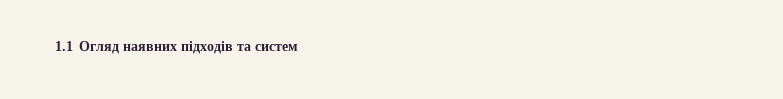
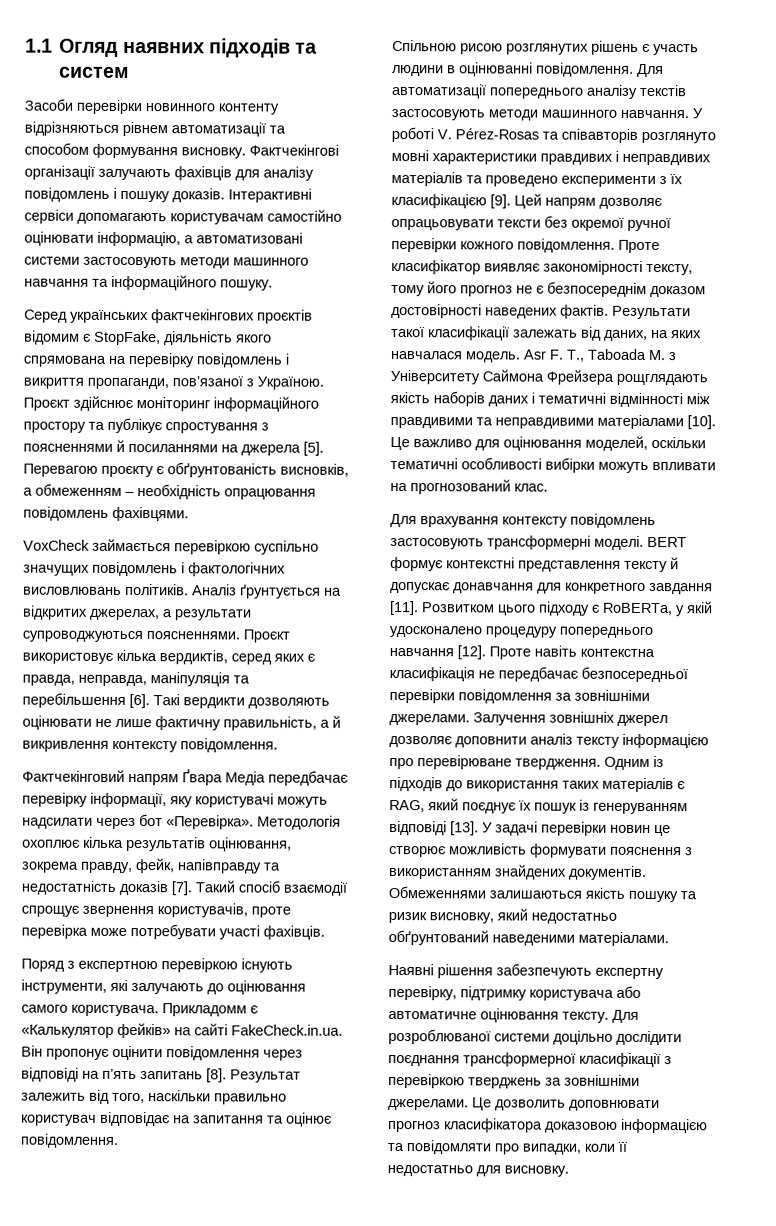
+ Засоби перевірки новинного контенту відрізняються рівнем автоматизації та способом формування висновку. Фактчекінгові організації залучають фахівців для аналізу повідомлень і пошуку доказів. Інтерактивні сервіси допомагають користувачам самостійно оцінювати інформацію, а автоматизовані системи застосовують методи машинного навчання та інформаційного пошуку.
+ Серед українських фактчекінгових проєктів відомим є StopFake, діяльність якого спрямована на перевірку повідомлень і викриття пропаганди, пов’язаної з Україною. Проєкт здійснює моніторинг інформаційного простору та публікує спростування з поясненнями й посиланнями на джерела [5]. Перевагою проєкту є обґрунтованість висновків, а обмеженням – необхідність опрацювання повідомлень фахівцями.
+ VoxCheck займається перевіркою суспільно значущих повідомлень і фактологічних висловлювань політиків. Аналіз ґрунтується на відкритих джерелах, а результати супроводжуються поясненнями. Проєкт використовує кілька вердиктів, серед яких є правда, неправда, маніпуляція та перебільшення [6]. Такі вердикти дозволяють оцінювати не лише фактичну правильність, а й викривлення контексту повідомлення.
+ Фактчекінговий напрям Ґвара Медіа передбачає перевірку інформації, яку користувачі можуть надсилати через бот «Перевірка». Методологія охоплює кілька результатів оцінювання, зокрема правду, фейк, напівправду та недостатність доказів [7]. Такий спосіб взаємодії спрощує звернення користувачів, проте перевірка може потребувати участі фахівців.
+ Поряд з експертною перевіркою існують інструменти, які залучають до оцінювання самого користувача. Прикладомм є «Калькулятор фейків» на сайті FakeCheck.in.ua. Він пропонує оцінити повідомлення через відповіді на п’ять запитань [8]. Результат залежить від того, наскільки правильно користувач відповідає на запитання та оцінює повідомлення.
+ Спільною рисою розглянутих рішень є участь людини в оцінюванні повідомлення. Для автоматизації попереднього аналізу текстів застосовують методи машинного навчання. У роботі V. Pérez-Rosas та співавторів розглянуто мовні характеристики правдивих і неправдивих матеріалів та проведено експерименти з їх класифікацією [9]. Цей напрям дозволяє опрацьовувати тексти без окремої ручної перевірки кожного повідомлення. Проте класифікатор виявляє закономірності тексту, тому його прогноз не є безпосереднім доказом достовірності наведених фактів. Результати такої класифікації залежать від даних, на яких навчалася модель. Asr F. T., Taboada M. з Університету Саймона Фрейзера рощглядають якість наборів даних і тематичні відмінності між правдивими та неправдивими матеріалами [10]. Це важливо для оцінювання моделей, оскільки тематичні особливості вибірки можуть впливати на прогнозований клас.
+ Для врахування контексту повідомлень застосовують трансформерні моделі. BERT формує контекстні представлення тексту й допускає донавчання для конкретного завдання [11]. Розвитком цього підходу є RoBERTa, у якій удосконалено процедуру попереднього навчання [12]. Проте навіть контекстна класифікація не передбачає безпосередньої перевірки повідомлення за зовнішніми джерелами. Залучення зовнішніх джерел дозволяє доповнити аналіз тексту інформацією про перевірюване твердження. Одним із підходів до використання таких матеріалів є RAG, який поєднує їх пошук із генеруванням відповіді [13]. У задачі перевірки новин це створює можливість формувати пояснення з використанням знайдених документів. Обмеженнями залишаються якість пошуку та ризик висновку, який недостатньо обґрунтований наведеними матеріалами.
+ Наявні рішення забезпечують експертну перевірку, підтримку користувача або автоматичне оцінювання тексту. Для розроблюваної системи доцільно дослідити поєднання трансформерної класифікації з перевіркою тверджень за зовнішніми джерелами. Це дозволить доповнювати прогноз класифікатора доказовою інформацією та повідомляти про випадки, коли її недостатньо для висновку.

